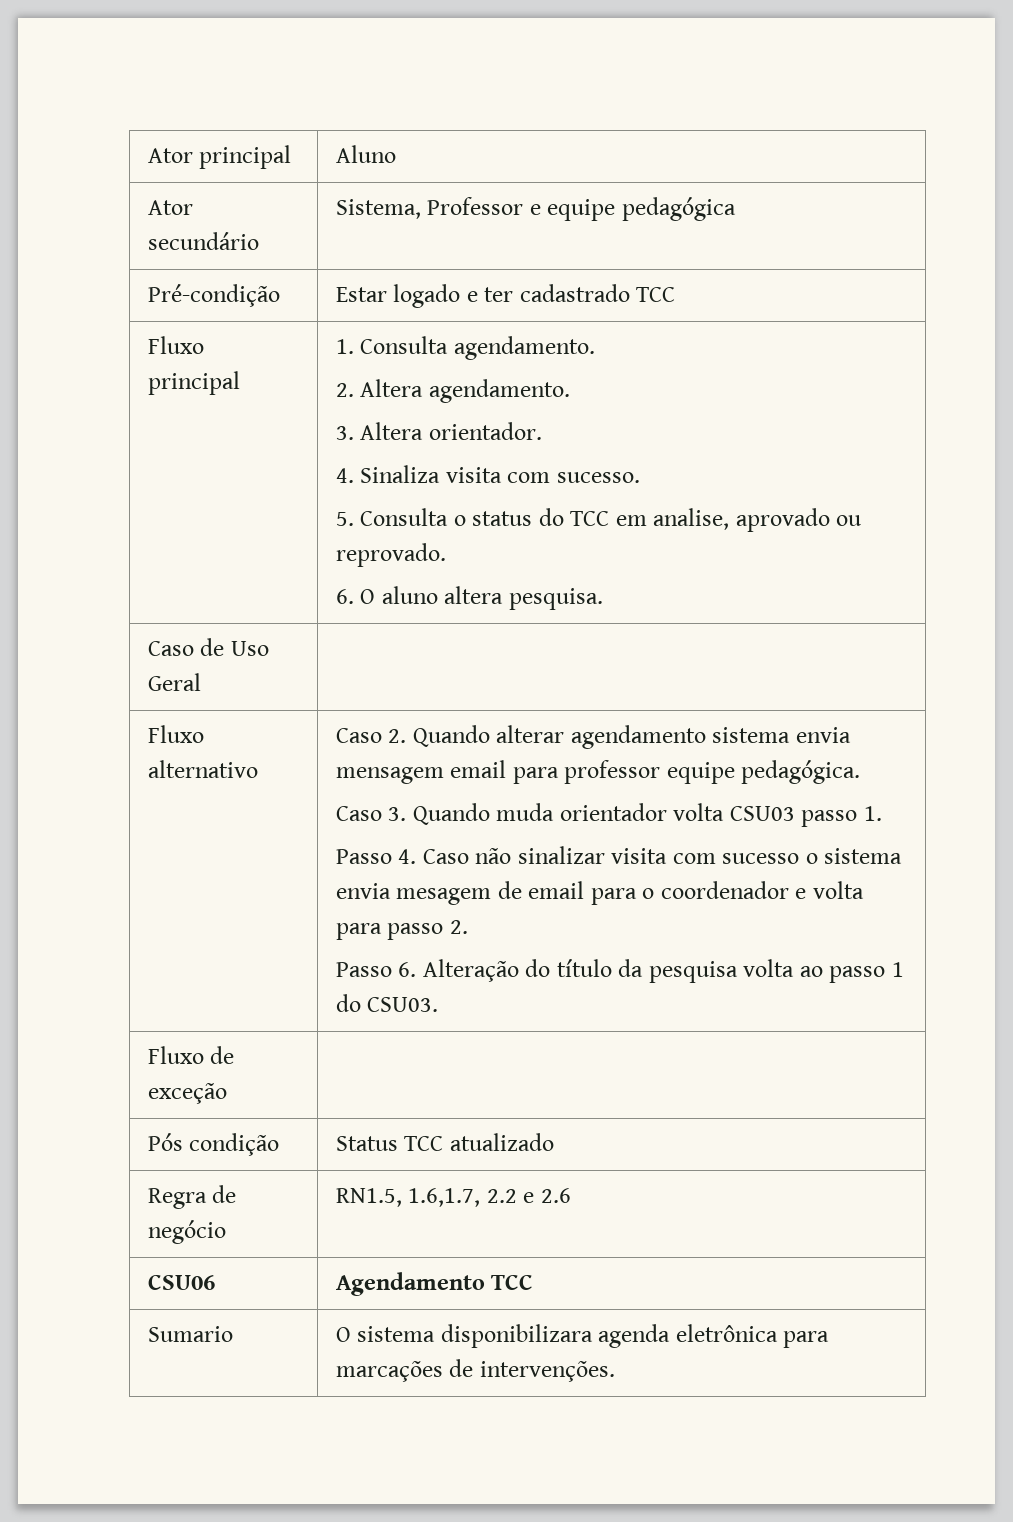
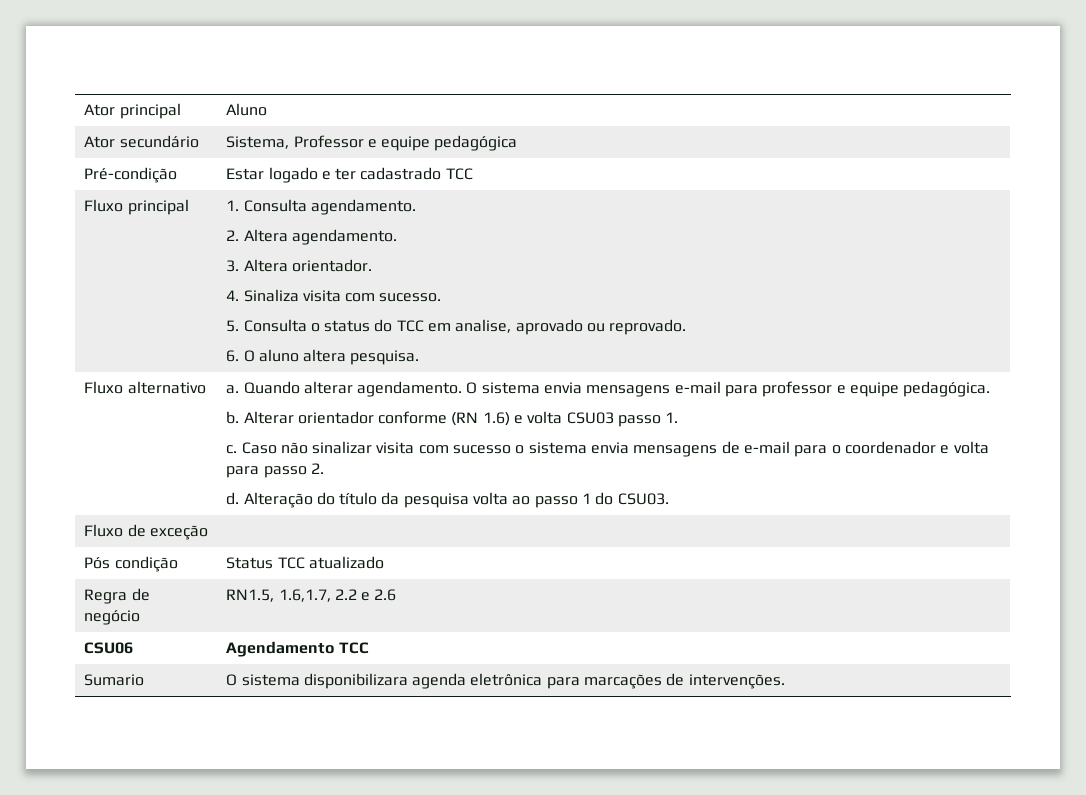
- Caso de Uso Geral |
- Fluxo alternativo | Caso 2. Quando alterar agendamento sistema envia mensagem email para professor equipe pedagógica.
+ Fluxo alternativo | a. Quando alterar agendamento. O sistema envia mensagens e-mail para professor e equipe pedagógica.
- Caso 3. Quando muda orientador volta CSU03 passo 1.
+ b. Alterar orientador conforme (RN 1.6) e volta CSU03 passo 1.
- Passo 4. Caso não sinalizar visita com sucesso o sistema envia mesagem de email para o coordenador e volta para passo 2.
+ c. Caso não sinalizar visita com sucesso o sistema envia mensagens de e-mail para o coordenador e volta para passo 2.
- Passo 6. Alteração do título da pesquisa volta ao passo 1 do CSU03.
+ d. Alteração do título da pesquisa volta ao passo 1 do CSU03.

